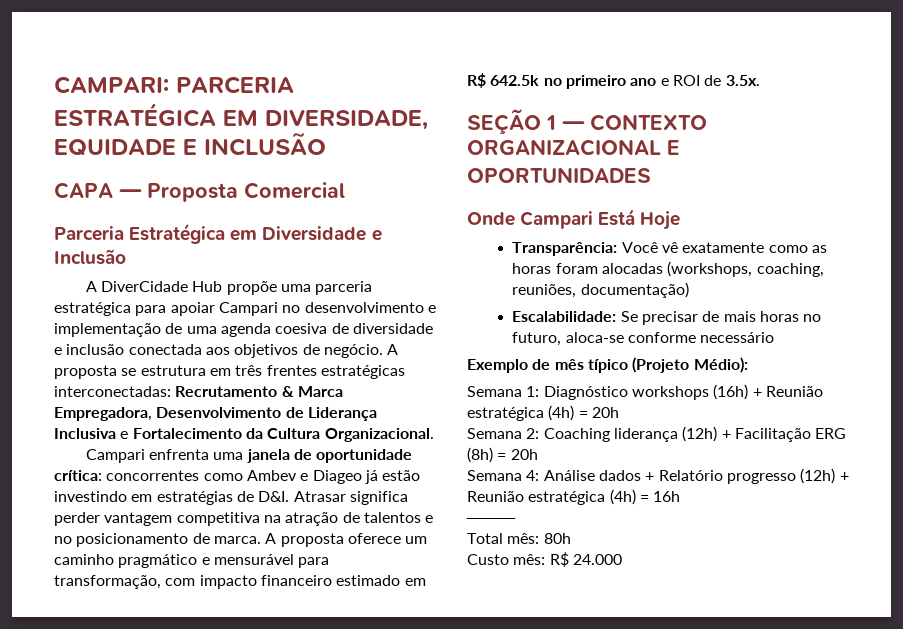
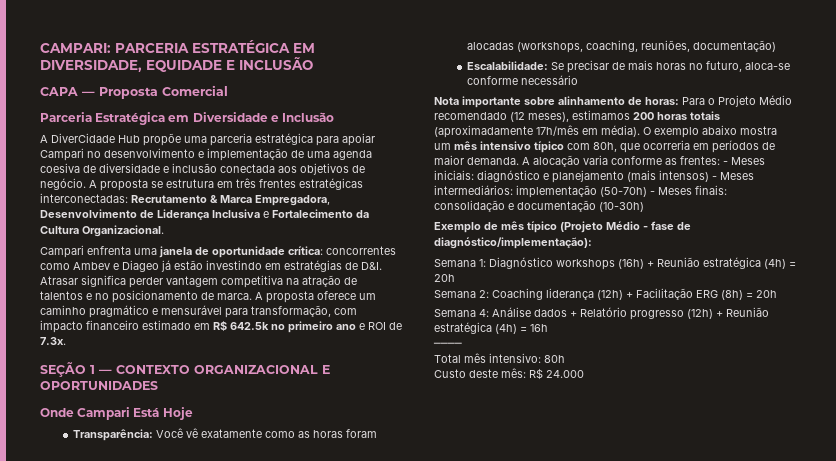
- A proposta oferece um caminho pragmático e mensurável para transformação, com impacto financeiro estimado em R$ 642.5k no primeiro ano e ROI de 3.5x.
+ A proposta oferece um caminho pragmático e mensurável para transformação, com impacto financeiro estimado em R$ 642.5k no primeiro ano e ROI de 7.3x.
+ Nota importante sobre alinhamento de horas: Para o Projeto Médio recomendado (12 meses), estimamos 200 horas totais (aproximadamente 17h/mês em média). O exemplo abaixo mostra um mês intensivo típico com 80h, que ocorreria em períodos de maior demanda. A alocação varia conforme as frentes: - Meses iniciais: diagnóstico e planejamento (mais intensos) - Meses intermediários: implementação (50-70h) - Meses finais: consolidação e documentação (10-30h)
- Exemplo de mês típico (Projeto Médio):
+ Exemplo de mês típico (Projeto Médio - fase de diagnóstico/implementação):
- Total mês: 80h
+ Total mês intensivo: 80h
- Custo mês: R$ 24.000
+ Custo deste mês: R$ 24.000

